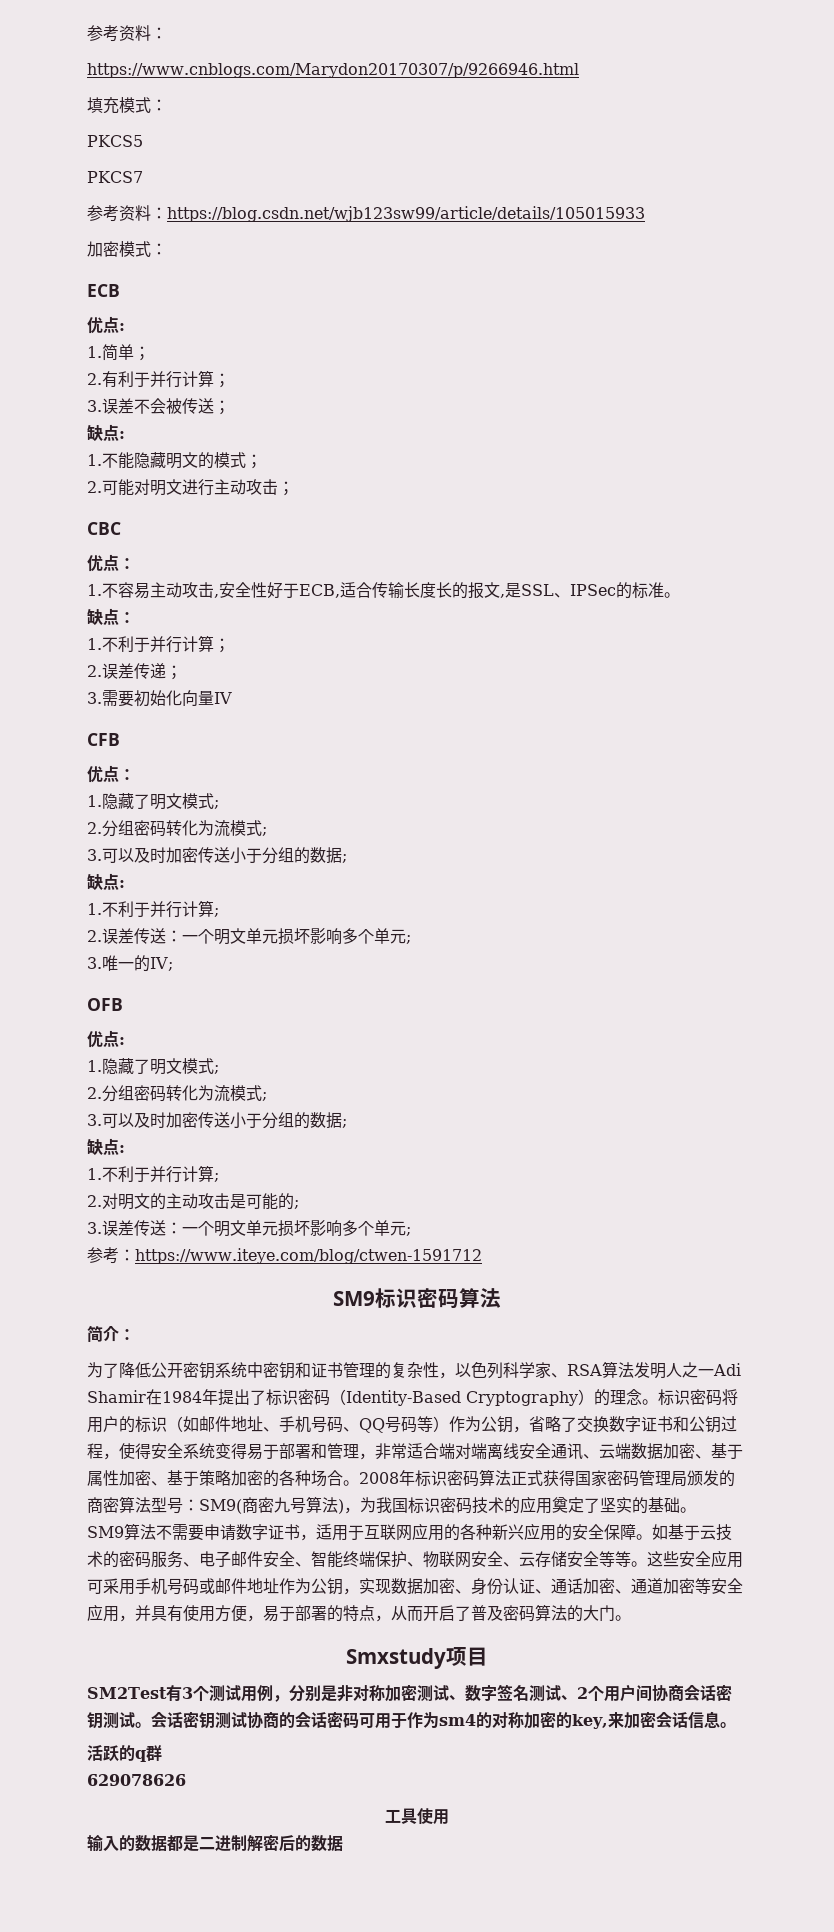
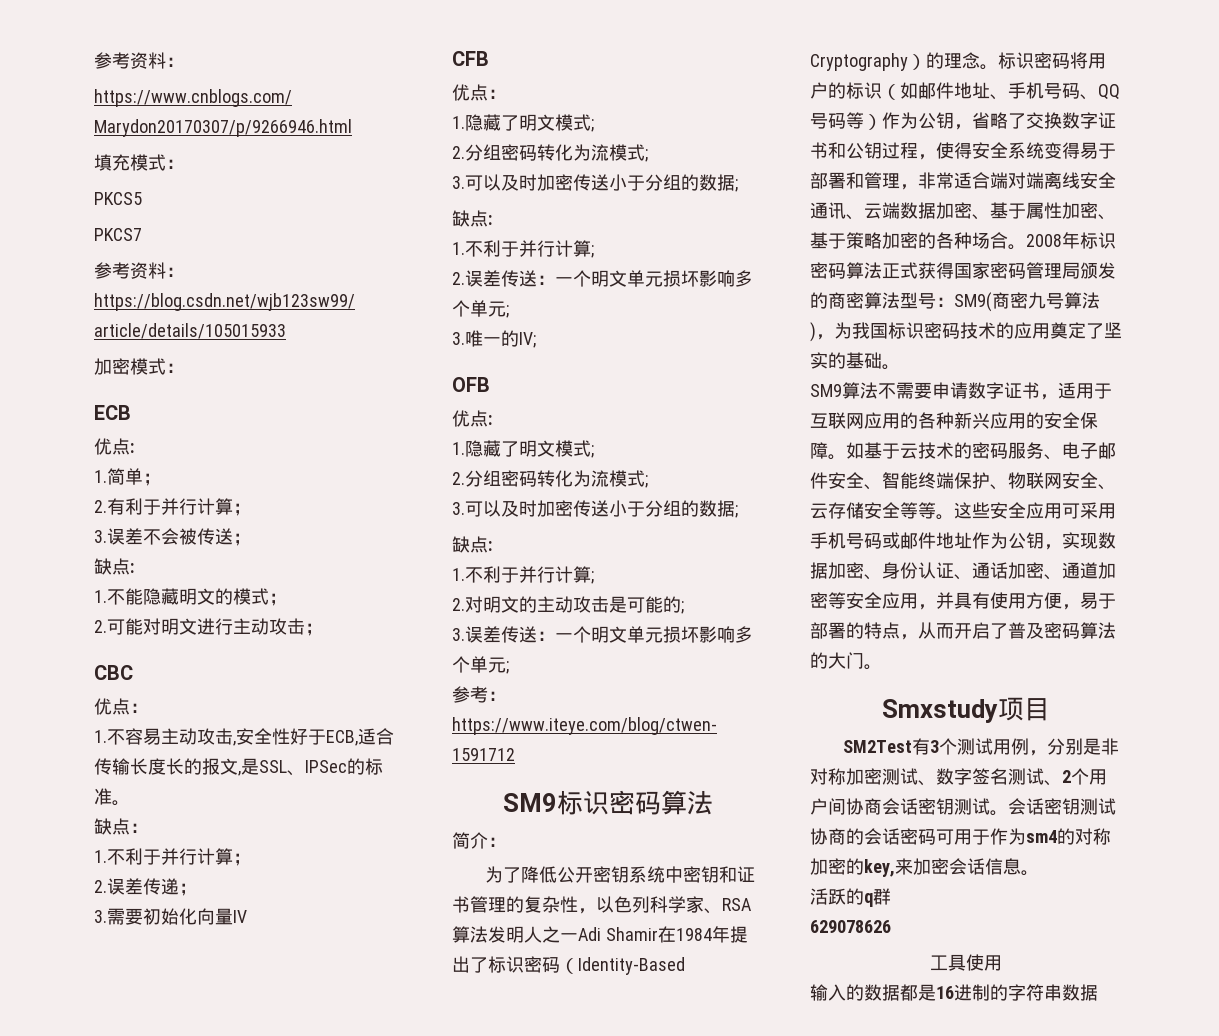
- 输入的数据都是二进制解密后的数据
+ 输入的数据都是16进制的字符串数据

